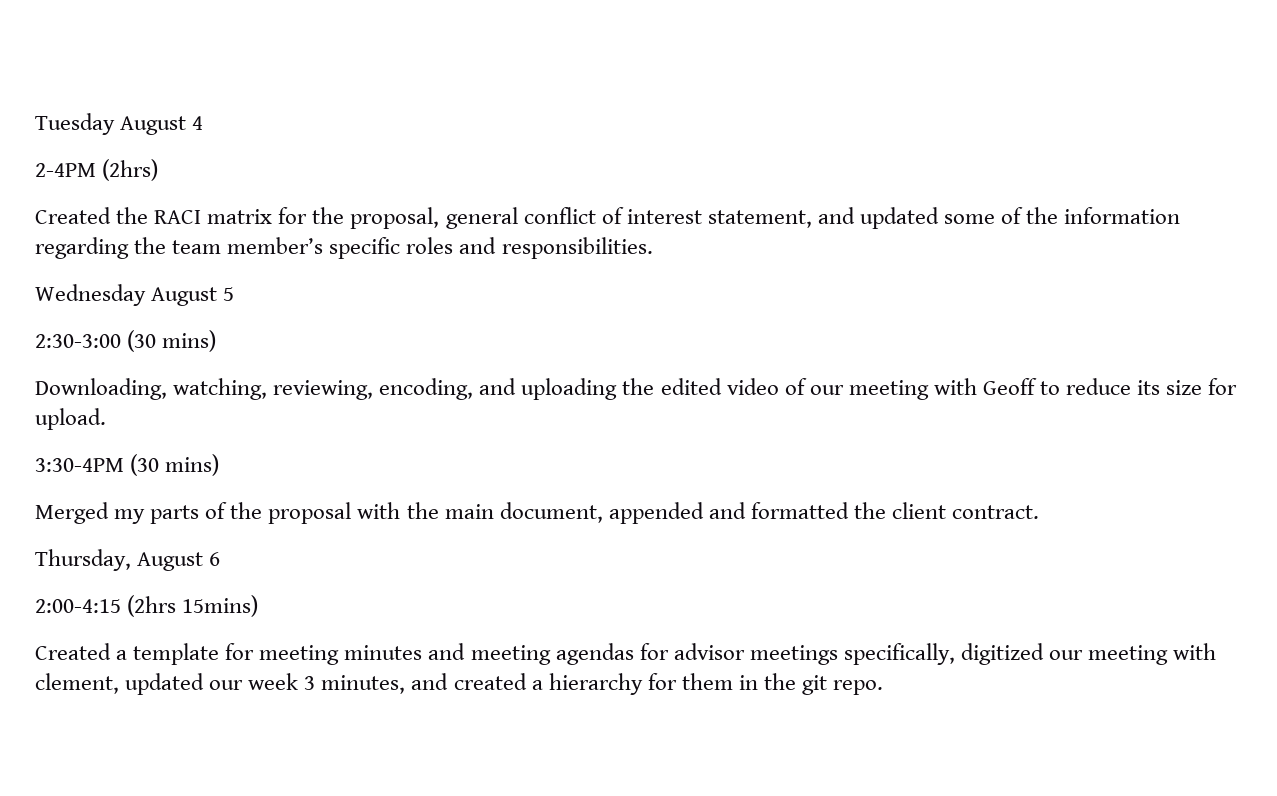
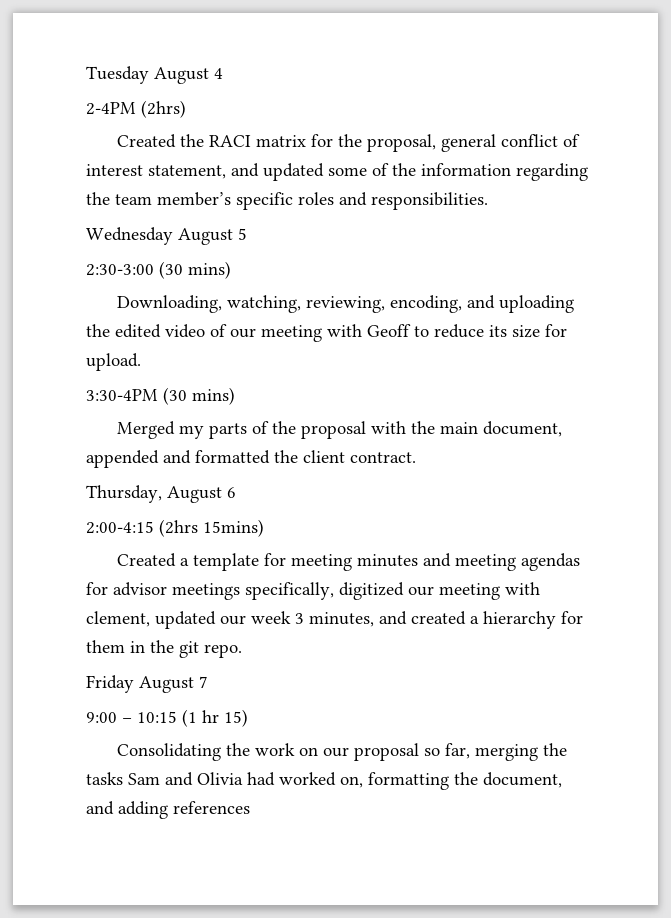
+ Friday August 7
+ 9:00 – 10:15 (1 hr 15)
+ Consolidating the work on our proposal so far, merging the tasks Sam and Olivia had worked on, formatting the document, and adding references

